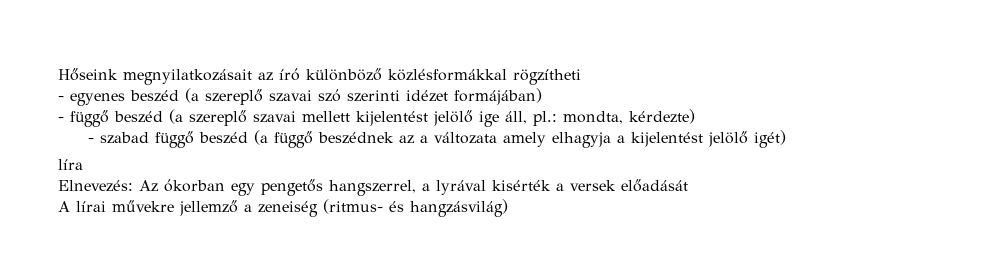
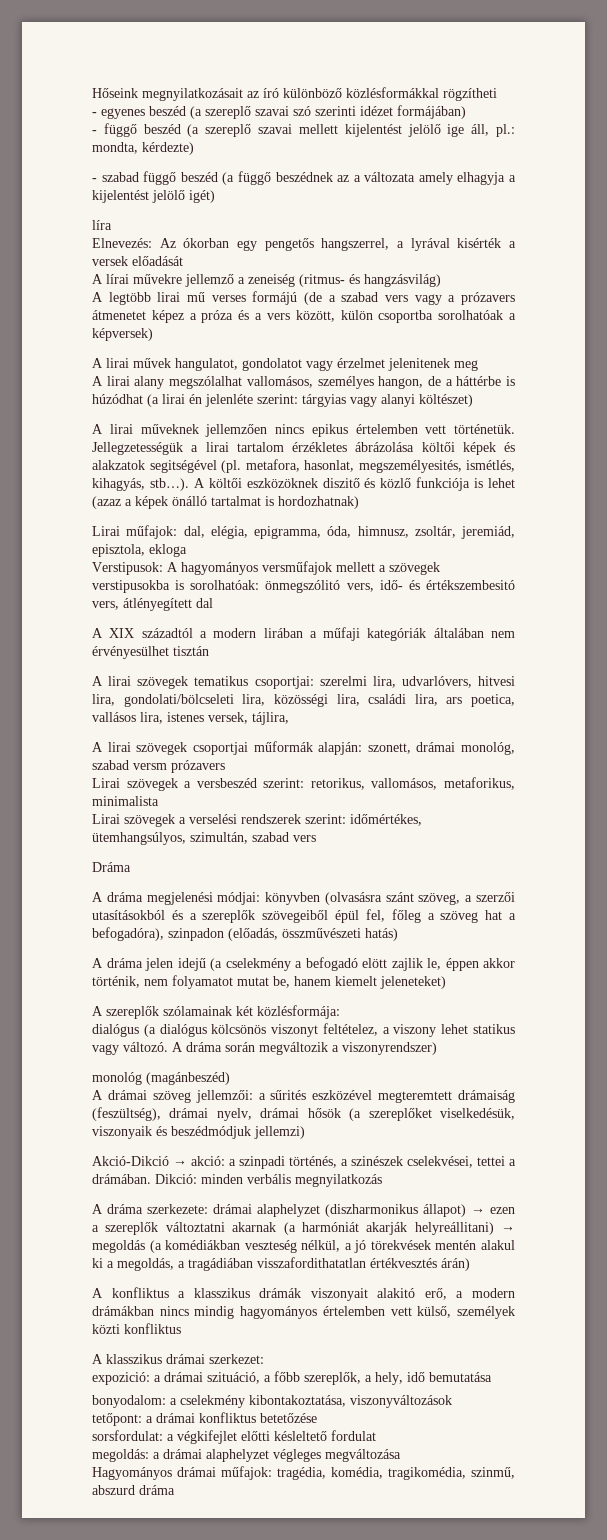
+ A legtöbb lirai mű verses formájú (de a szabad vers vagy a prózavers átmenetet képez a próza és a vers között, külön csoportba sorolhatóak a képversek)
+ A lirai művek hangulatot, gondolatot vagy érzelmet jelenitenek meg
+ A lirai alany megszólalhat vallomásos, személyes hangon, de a háttérbe is húzódhat (a lirai én jelenléte szerint: tárgyias vagy alanyi költészet)
+ A lirai műveknek jellemzően nincs epikus értelemben vett történetük. Jellegzetességük a lirai tartalom érzékletes ábrázolása költői képek és alakzatok segitségével (pl. metafora, hasonlat, megszemélyesités, ismétlés, kihagyás, stb…). A költői eszközöknek diszitő és közlő funkciója is lehet (azaz a képek önálló tartalmat is hordozhatnak)
+ Lirai műfajok: dal, elégia, epigramma, óda, himnusz, zsoltár, jeremiád, episztola, ekloga
+ Verstipusok: A hagyományos versműfajok mellett a szövegek verstipusokba is sorolhatóak: önmegszólitó vers, idő- és értékszembesitó vers, átlényegített dal
+ A XIX századtól a modern lirában a műfaji kategóriák általában nem érvényesülhet tisztán
+ A lirai szövegek tematikus csoportjai: szerelmi lira, udvarlóvers, hitvesi lira, gondolati/bölcseleti lira, közösségi lira, családi lira, ars poetica, vallásos lira, istenes versek, tájlira,
+ A lirai szövegek csoportjai műformák alapján: szonett, drámai monológ, szabad versm prózavers
+ Lirai szövegek a versbeszéd szerint: retorikus, vallomásos, metaforikus, minimalista
+ Lirai szövegek a verselési rendszerek szerint: időmértékes, ütemhangsúlyos, szimultán, szabad vers
+ Dráma
+ A dráma megjelenési módjai: könyvben (olvasásra szánt szöveg, a szerzői utasításokból és a szereplők szövegeiből épül fel, főleg a szöveg hat a befogadóra), szinpadon (előadás, összművészeti hatás)
+ A dráma jelen idejű (a cselekmény a befogadó elött zajlik le, éppen akkor történik, nem folyamatot mutat be, hanem kiemelt jeleneteket)
+ A szereplők szólamainak két közlésformája:
+ dialógus (a dialógus kölcsönös viszonyt feltételez, a viszony lehet statikus vagy változó. A dráma során megváltozik a viszonyrendszer)
+ monológ (magánbeszéd)
+ A drámai szöveg jellemzői: a sűrités eszközével megteremtett drámaiság (feszültség), drámai nyelv, drámai hősök (a szereplőket viselkedésük, viszonyaik és beszédmódjuk jellemzi)
+ Akció-Dikció → akció: a szinpadi történés, a szinészek cselekvései, tettei a drámában. Dikció: minden verbális megnyilatkozás
+ A dráma szerkezete: drámai alaphelyzet (diszharmonikus állapot) → ezen a szereplők változtatni akarnak (a harmóniát akarják helyreállitani) → megoldás (a komédiákban veszteség nélkül, a jó törekvések mentén alakul ki a megoldás, a tragádiában visszafordithatatlan értékvesztés árán)
+ A konfliktus a klasszikus drámák viszonyait alakitó erő, a modern drámákban nincs mindig hagyományos értelemben vett külső, személyek közti konfliktus
+ A klasszikus drámai szerkezet:
+ expozició: a drámai szituáció, a főbb szereplők, a hely, idő bemutatása
+ bonyodalom: a cselekmény kibontakoztatása, viszonyváltozások
+ tetőpont: a drámai konfliktus betetőzése
+ sorsfordulat: a végkifejlet előtti késleltető fordulat
+ megoldás: a drámai alaphelyzet végleges megváltozása
+ Hagyományos drámai műfajok: tragédia, komédia, tragikomédia, szinmű, abszurd dráma

